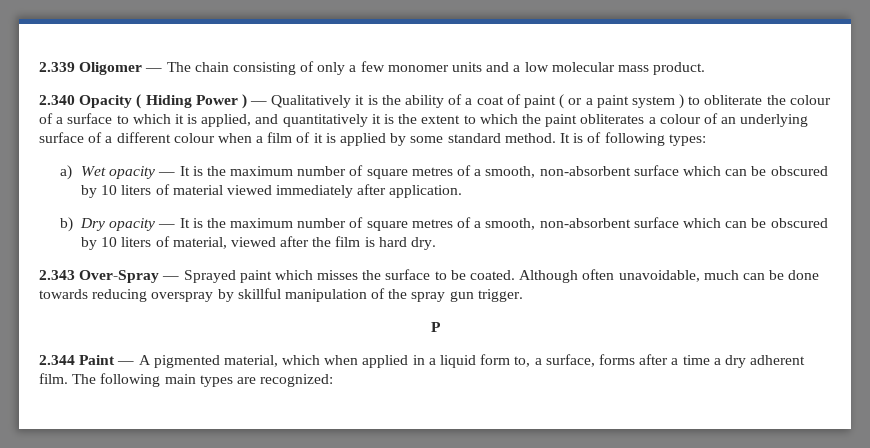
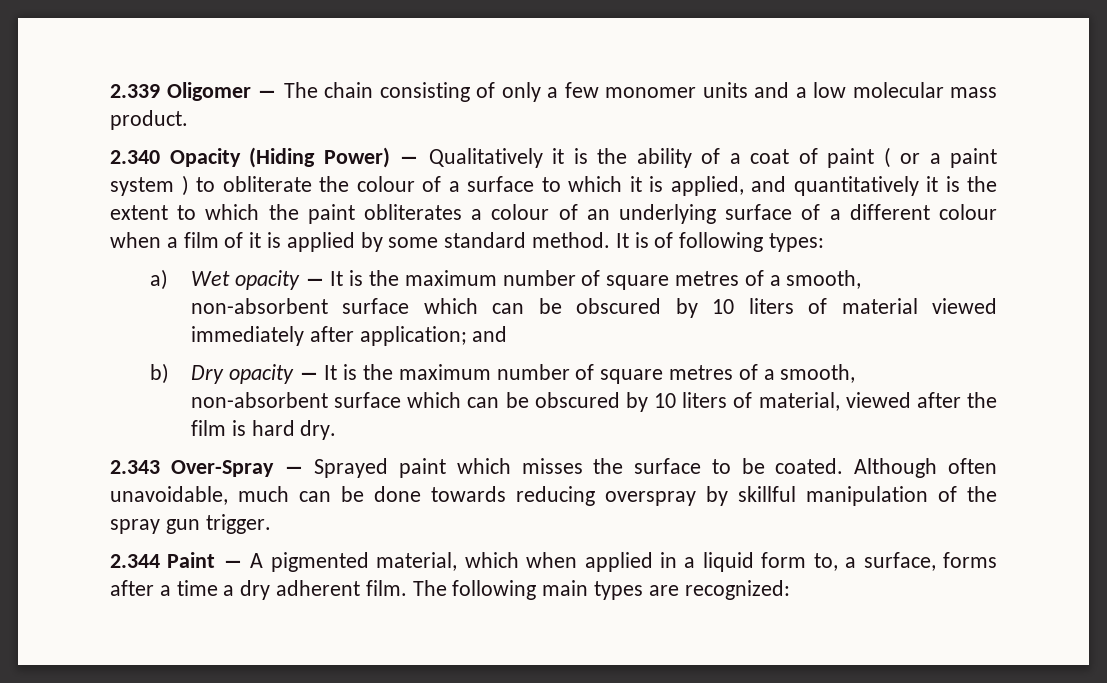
- 2.340 Opacity ( Hiding Power ) ― Qualitatively it is the ability of a coat of paint ( or a paint system ) to obliterate the colour of a surface to which it is applied, and quantitatively it is the extent to which the paint obliterates a colour of an underlying surface of a different colour when a film of it is applied by some standard method.
+ 2.340 Opacity (Hiding Power) ― Qualitatively it is the ability of a coat of paint ( or a paint system ) to obliterate the colour of a surface to which it is applied, and quantitatively it is the extent to which the paint obliterates a colour of an underlying surface of a different colour when a film of it is applied by some standard method.
- a) Wet opacity ― It is the maximum number of square metres of a smooth, non-absorbent surface which can be obscured by 10 liters of material viewed immediately after application.
+ a) Wet opacity ― It is the maximum number of square metres of a smooth, non-absorbent surface which can be obscured by 10 liters of material viewed immediately after application; and
- P

